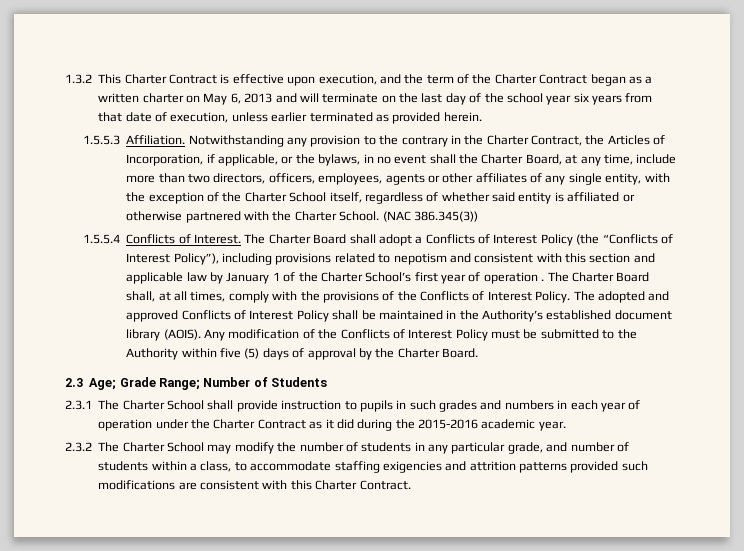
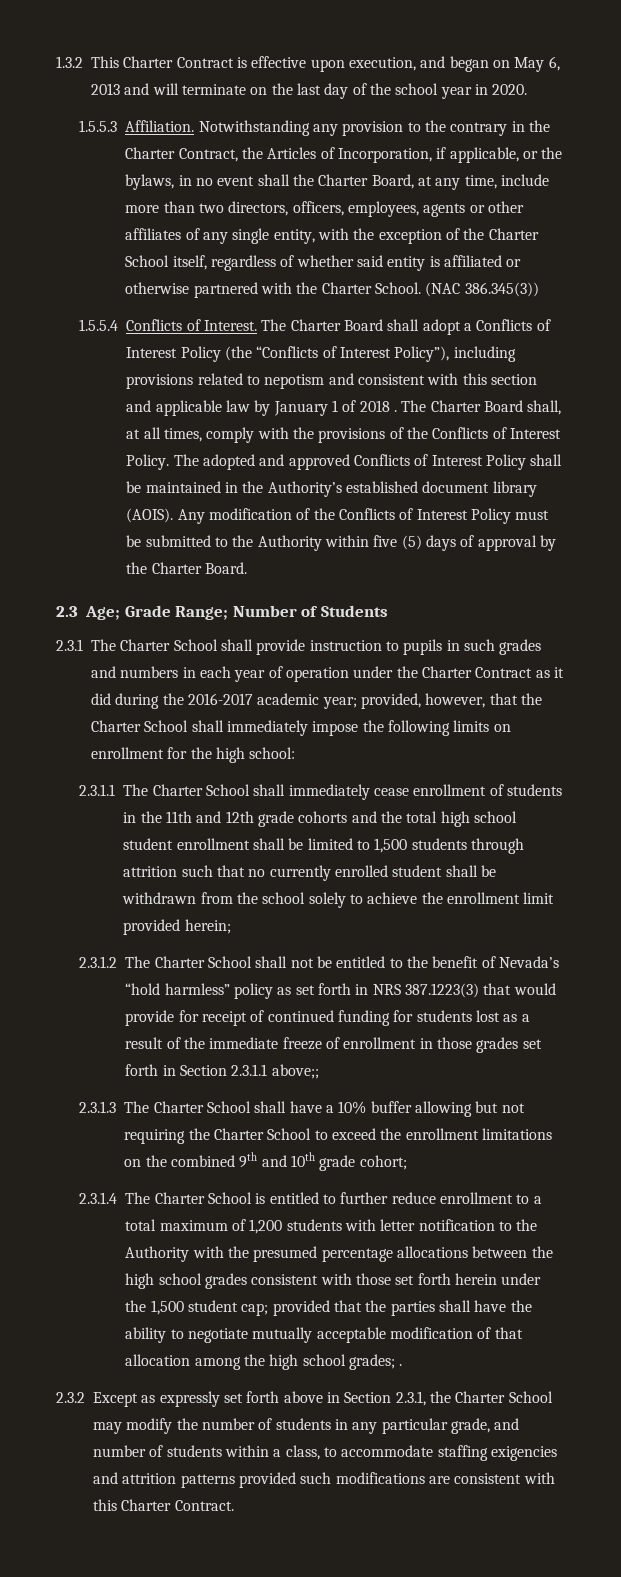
- 1.3.2 This Charter Contract is effective upon execution, and the term of the Charter Contract began as a written charter on May 6, 2013 and will terminate on the last day of the school year six years from that date of execution, unless earlier terminated as provided herein.
+ 1.3.2 This Charter Contract is effective upon execution, and began on May 6, 2013 and will terminate on the last day of the school year in 2020.
- The Charter Board shall adopt a Conflicts of Interest Policy (the “Conflicts of Interest Policy”), including provisions related to nepotism and consistent with this section and applicable law by January 1 of the Charter School’s first year of operation .
+ The Charter Board shall adopt a Conflicts of Interest Policy (the “Conflicts of Interest Policy”), including provisions related to nepotism and consistent with this section and applicable law by January 1 of 2018 .
- 2.3.1 The Charter School shall provide instruction to pupils in such grades and numbers in each year of operation under the Charter Contract as it did during the 2015-2016 academic year.
- 2.3.2 The Charter School may modify the number of students in any particular grade, and number of students within a class, to accommodate staffing exigencies and attrition patterns provided such modifications are consistent with this Charter Contract.
+ 2.3.1 The Charter School shall provide instruction to pupils in such grades and numbers in each year of operation under the Charter Contract as it did during the 2016-2017 academic year; provided, however, that the Charter School shall immediately impose the following limits on enrollment for the high school:
+ 2.3.1.1 The Charter School shall immediately cease enrollment of students in the 11th and 12th grade cohorts and the total high school student enrollment shall be limited to 1,500 students through attrition such that no currently enrolled student shall be withdrawn from the school solely to achieve the enrollment limit provided herein;
+ 2.3.1.2 The Charter School shall not be entitled to the benefit of Nevada’s “hold harmless” policy as set forth in NRS 387.1223(3) that would provide for receipt of continued funding for students lost as a result of the immediate freeze of enrollment in those grades set forth in Section 2.3.1.1 above;;
+ 2.3.1.3 The Charter School shall have a 10% buffer allowing but not requiring the Charter School to exceed the enrollment limitations on the combined 9th and 10th grade cohort;
+ 2.3.1.4 The Charter School is entitled to further reduce enrollment to a total maximum of 1,200 students with letter notification to the Authority with the presumed percentage allocations between the high school grades consistent with those set forth herein under the 1,500 student cap; provided that the parties shall have the ability to negotiate mutually acceptable modification of that allocation among the high school grades; .
+ 2.3.2 Except as expressly set forth above in Section 2.3.1, the Charter School may modify the number of students in any particular grade, and number of students within a class, to accommodate staffing exigencies and attrition patterns provided such modifications are consistent with this Charter Contract.

